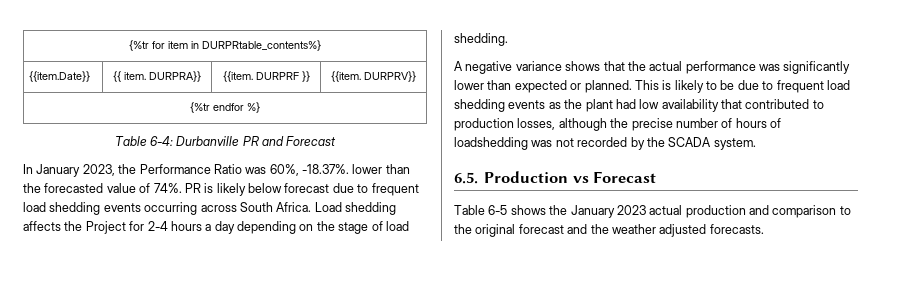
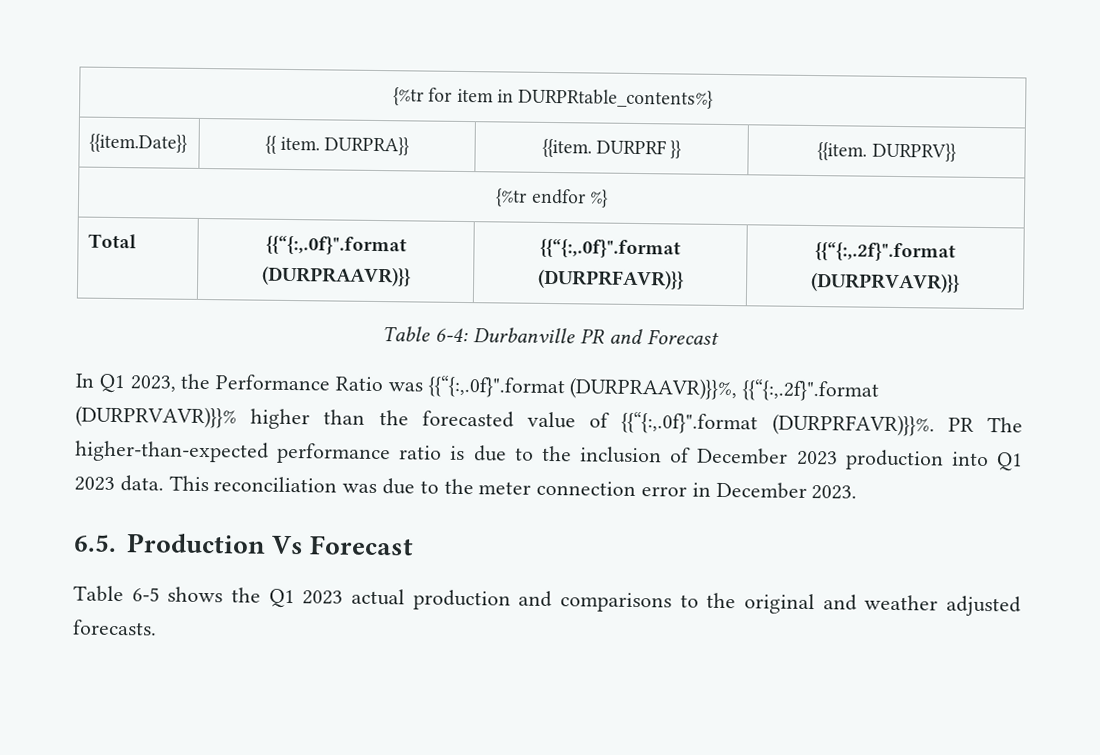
+ Total | {{“{:,.0f}".format (DURPRAAVR)}} | {{“{:,.0f}".format (DURPRFAVR)}} | {{“{:,.2f}".format (DURPRVAVR)}}
- In January 2023, the Performance Ratio was 60%, -18.37%. lower than the forecasted value of 74%. PR is likely below forecast due to frequent load shedding events occurring across South Africa. Load shedding affects the Project for 2-4 hours a day depending on the stage of load shedding.
- A negative variance shows that the actual performance was significantly lower than expected or planned. This is likely to be due to frequent load shedding events as the plant had low availability that contributed to production losses, although the precise number of hours of loadshedding was not recorded by the SCADA system.
+ In Q1 2023, the Performance Ratio was {{“{:,.0f}".format (DURPRAAVR)}}%, {{“{:,.2f}".format (DURPRVAVR)}}% higher than the forecasted value of {{“{:,.0f}".format (DURPRFAVR)}}%. PR The higher-than-expected performance ratio is due to the inclusion of December 2023 production into Q1 2023 data. This reconciliation was due to the meter connection error in December 2023.
- 6.5. Production vs Forecast
+ 6.5. Production Vs Forecast
- Table 6-5 shows the January 2023 actual production and comparison to the original forecast and the weather adjusted forecasts.
+ Table 6-5 shows the Q1 2023 actual production and comparisons to the original and weather adjusted forecasts.

